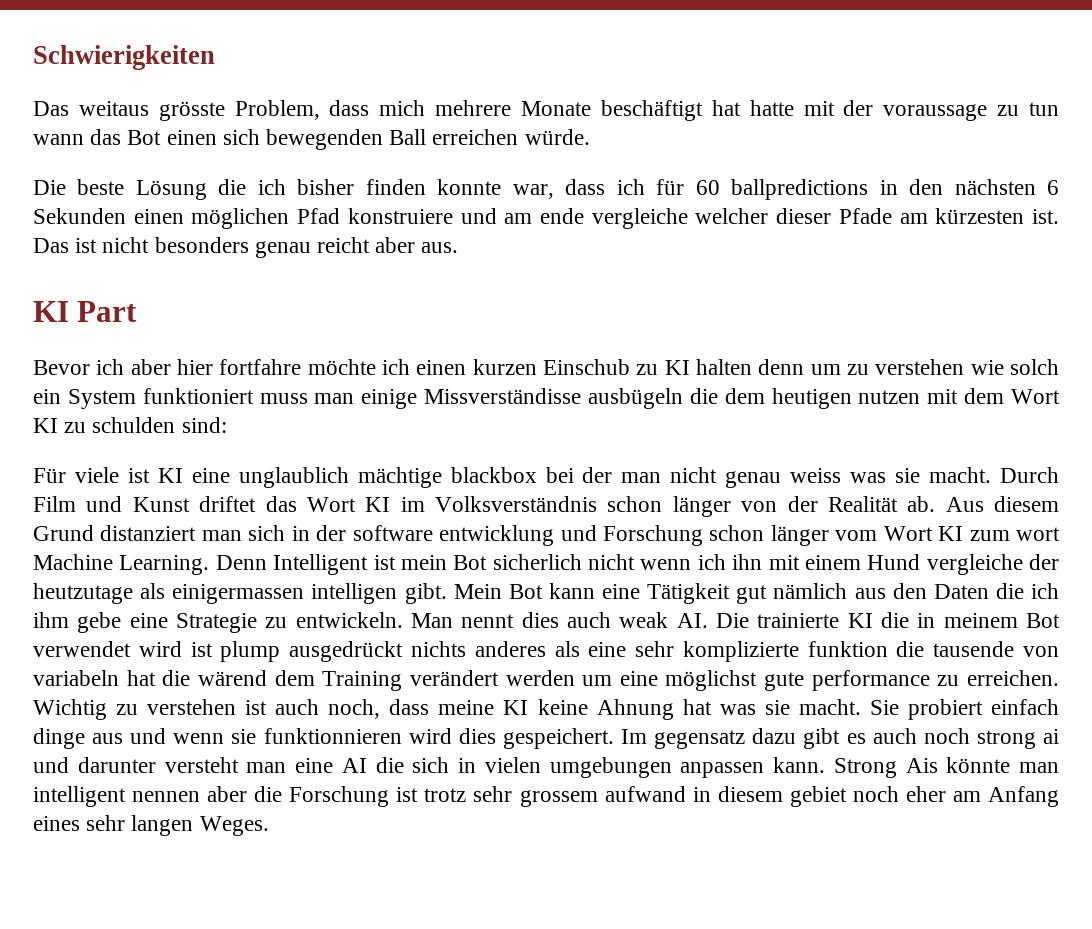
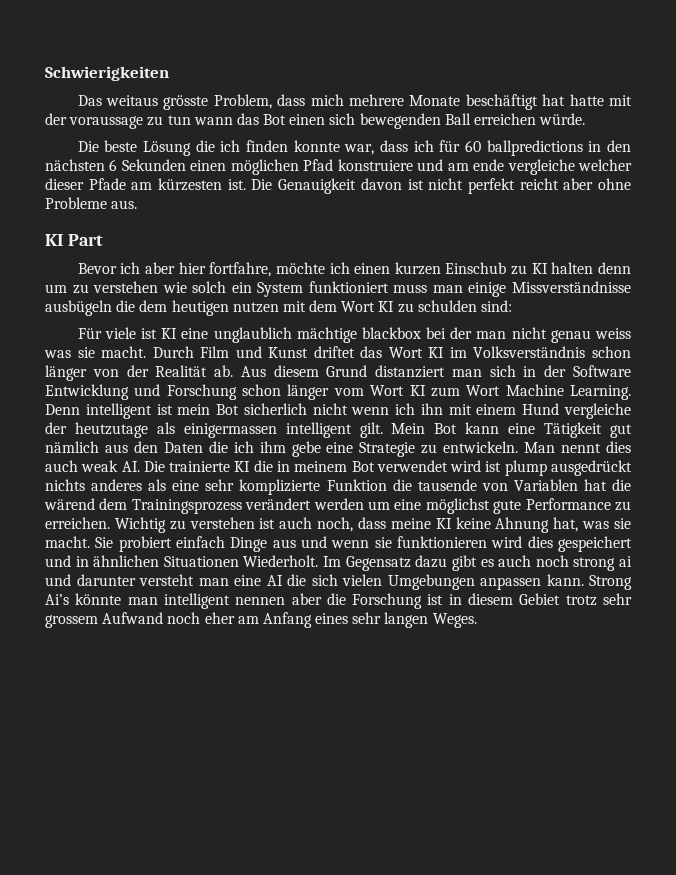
- Die beste Lösung die ich bisher finden konnte war, dass ich für 60 ballpredictions in den nächsten 6 Sekunden einen möglichen Pfad konstruiere und am ende vergleiche welcher dieser Pfade am kürzesten ist.
+ Die beste Lösung die ich finden konnte war, dass ich für 60 ballpredictions in den nächsten 6 Sekunden einen möglichen Pfad konstruiere und am ende vergleiche welcher dieser Pfade am kürzesten ist.
- Das ist nicht besonders genau reicht aber aus.
+ Die Genauigkeit davon ist nicht perfekt reicht aber ohne Probleme aus.
- Bevor ich aber hier fortfahre möchte ich einen kurzen Einschub zu KI halten denn um zu verstehen wie solch ein System funktioniert muss man einige Missverständisse ausbügeln die dem heutigen nutzen mit dem Wort KI zu schulden sind:
+ Bevor ich aber hier fortfahre, möchte ich einen kurzen Einschub zu KI halten denn um zu verstehen wie solch ein System funktioniert muss man einige Missverständnisse ausbügeln die dem heutigen nutzen mit dem Wort KI zu schulden sind:
- Aus diesem Grund distanziert man sich in der software entwicklung und Forschung schon länger vom Wort KI zum wort Machine Learning.
+ Aus diesem Grund distanziert man sich in der Software Entwicklung und Forschung schon länger vom Wort KI zum Wort Machine Learning.
- Denn Intelligent ist mein Bot sicherlich nicht wenn ich ihn mit einem Hund vergleiche der heutzutage als einigermassen intelligen gibt.
+ Denn intelligent ist mein Bot sicherlich nicht wenn ich ihn mit einem Hund vergleiche der heutzutage als einigermassen intelligent gilt.
- Man nennt dies auch weak AI. Die trainierte KI die in meinem Bot verwendet wird ist plump ausgedrückt nichts anderes als eine sehr komplizierte funktion die tausende von variabeln hat die wärend dem Training verändert werden um eine möglichst gute performance zu erreichen.
+ Man nennt dies auch weak AI. Die trainierte KI die in meinem Bot verwendet wird ist plump ausgedrückt nichts anderes als eine sehr komplizierte Funktion die tausende von Variablen hat die wärend dem Trainingsprozess verändert werden um eine möglichst gute Performance zu erreichen.
- Wichtig zu verstehen ist auch noch, dass meine KI keine Ahnung hat was sie macht.
+ Wichtig zu verstehen ist auch noch, dass meine KI keine Ahnung hat, was sie macht.
- Sie probiert einfach dinge aus und wenn sie funktionnieren wird dies gespeichert. Im gegensatz dazu gibt es auch noch strong ai und darunter versteht man eine AI die sich in vielen umgebungen anpassen kann.
+ Sie probiert einfach Dinge aus und wenn sie funktionieren wird dies gespeichert und in ähnlichen Situationen Wiederholt. Im Gegensatz dazu gibt es auch noch strong ai und darunter versteht man eine AI die sich vielen Umgebungen anpassen kann.
- Strong Ais könnte man intelligent nennen aber die Forschung ist trotz sehr grossem aufwand in diesem gebiet noch eher am Anfang eines sehr langen Weges.
+ Strong Ai’s könnte man intelligent nennen aber die Forschung ist in diesem Gebiet trotz sehr grossem Aufwand noch eher am Anfang eines sehr langen Weges.

